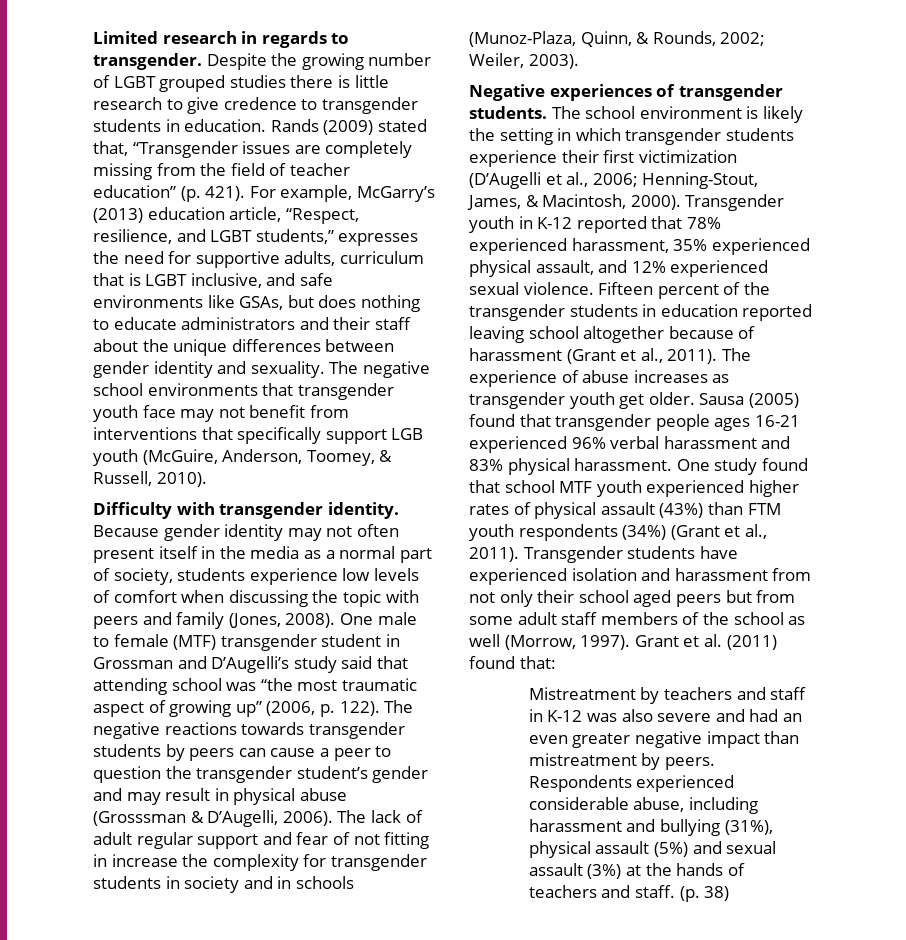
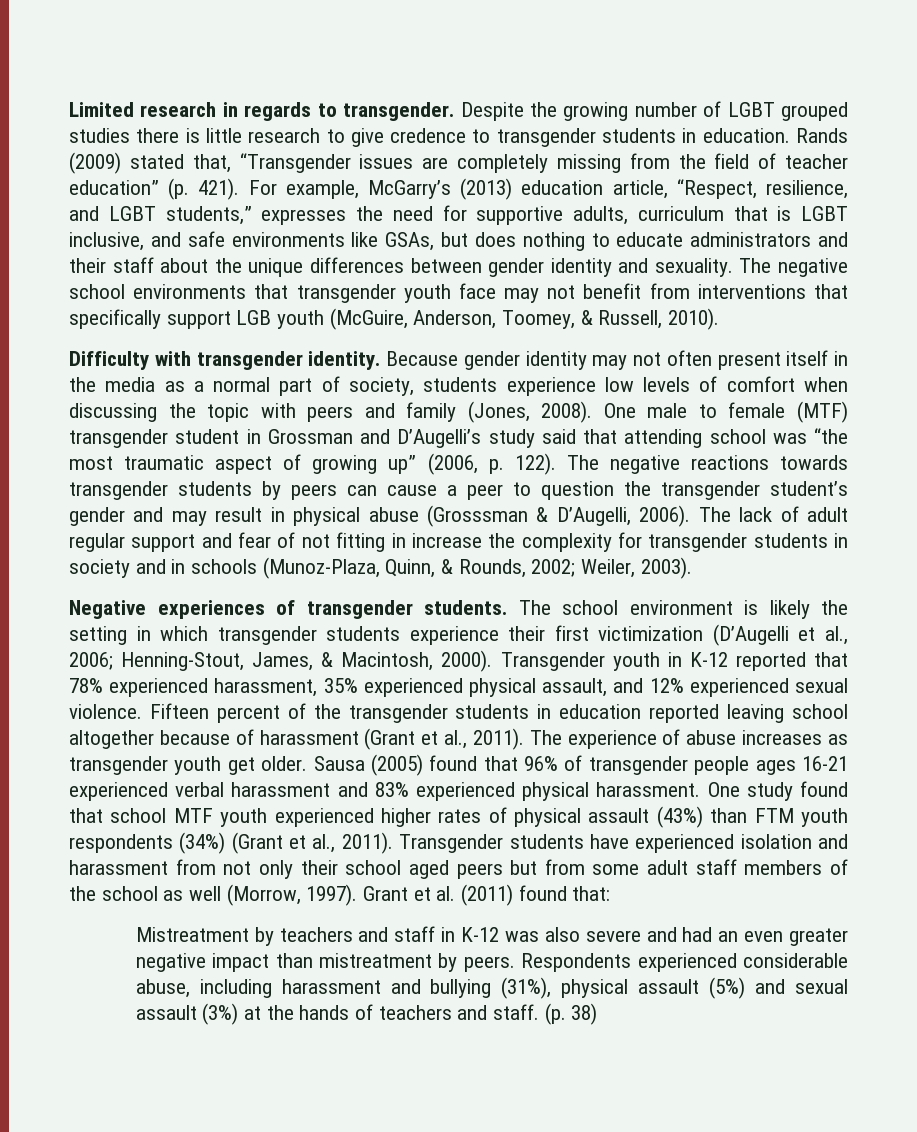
- Sausa (2005) found that transgender people ages 16-21 experienced 96% verbal harassment and 83% physical harassment.
+ Sausa (2005) found that 96% of transgender people ages 16-21 experienced verbal harassment and 83% experienced physical harassment.

